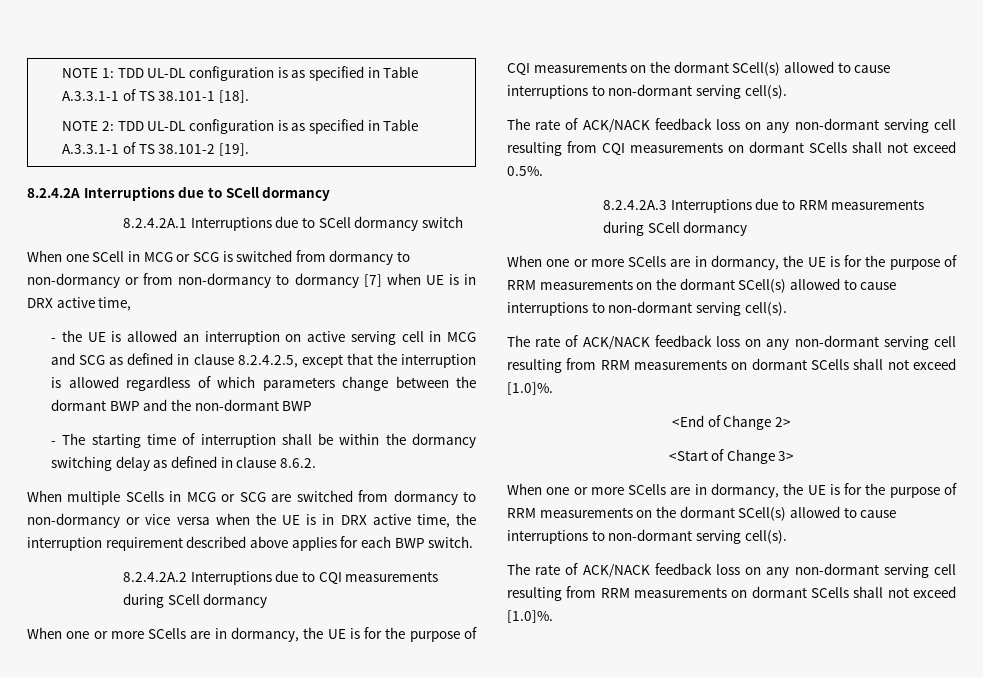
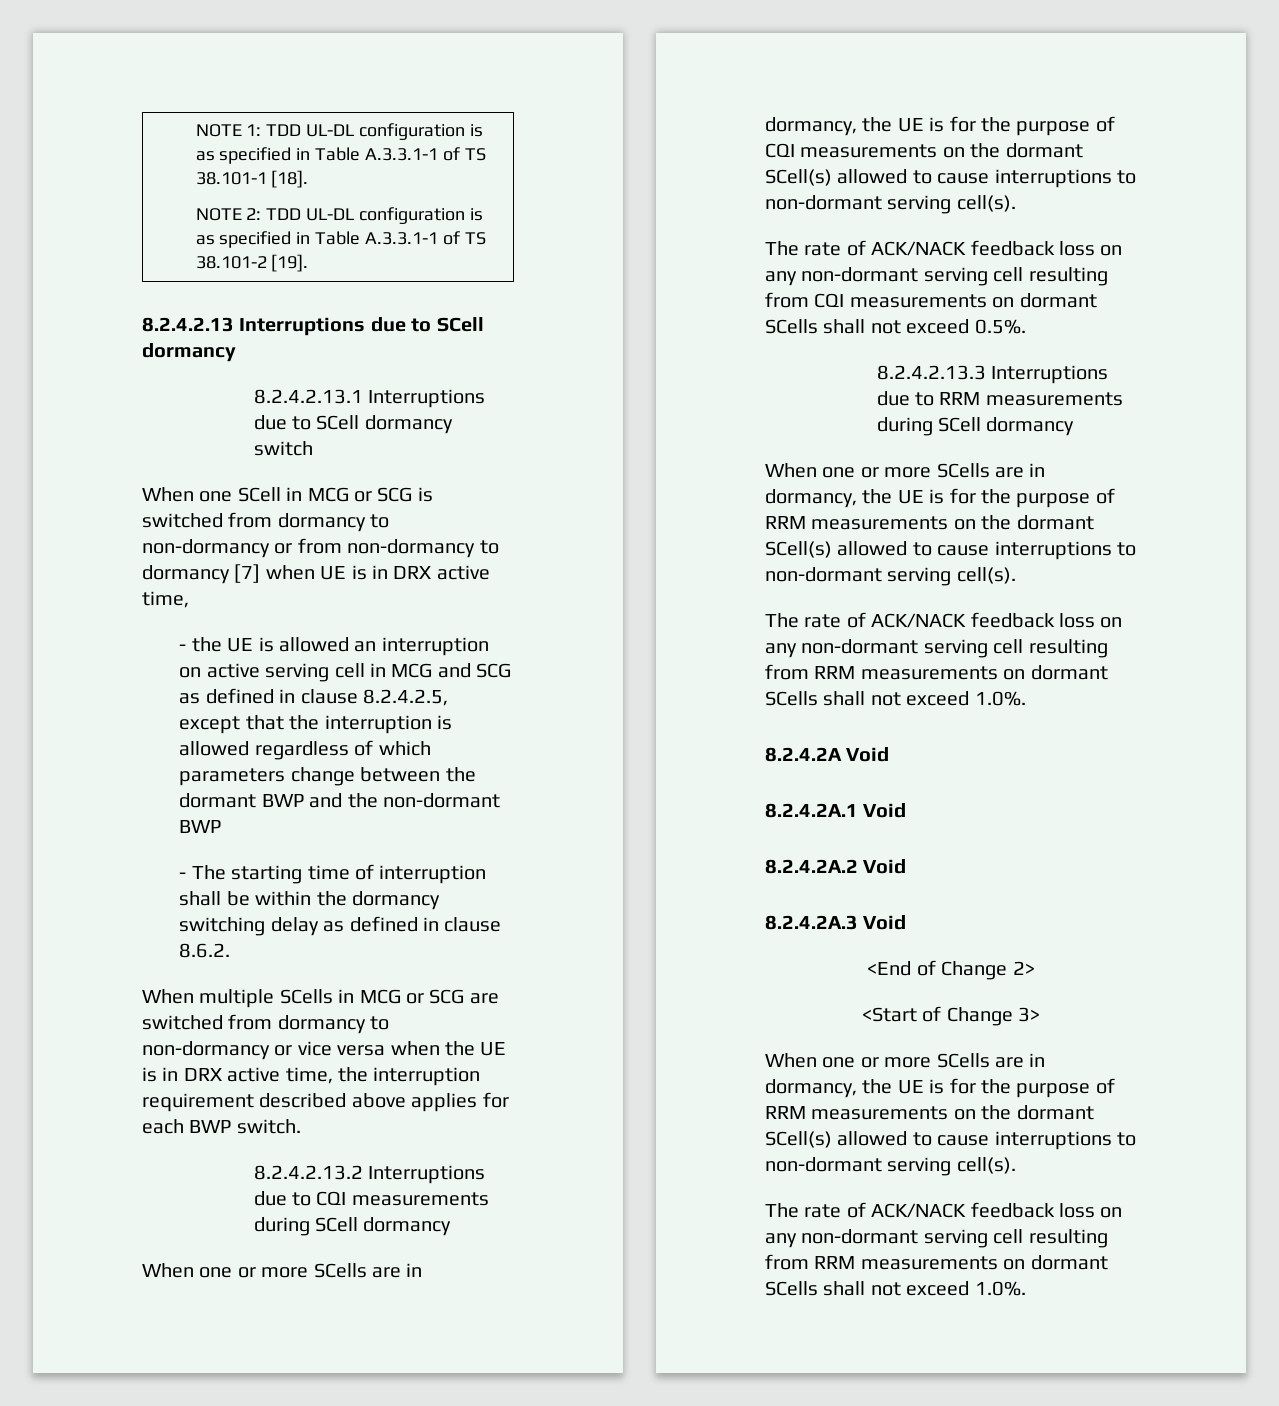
- 8.2.4.2A Interruptions due to SCell dormancy
+ 8.2.4.2.13 Interruptions due to SCell dormancy
- 8.2.4.2A.1 Interruptions due to SCell dormancy switch
+ 8.2.4.2.13.1 Interruptions due to SCell dormancy switch
- 8.2.4.2A.2 Interruptions due to CQI measurements during SCell dormancy
+ 8.2.4.2.13.2 Interruptions due to CQI measurements during SCell dormancy
- 8.2.4.2A.3 Interruptions due to RRM measurements during SCell dormancy
+ 8.2.4.2.13.3 Interruptions due to RRM measurements during SCell dormancy
  When one or more SCells are in dormancy, the UE is for the purpose of RRM measurements on the dormant SCell(s) allowed to cause interruptions to non-dormant serving cell(s).
- The rate of ACK/NACK feedback loss on any non-dormant serving cell resulting from RRM measurements on dormant SCells shall not exceed [1.0]%.
+ The rate of ACK/NACK feedback loss on any non-dormant serving cell resulting from RRM measurements on dormant SCells shall not exceed 1.0%.
+ 8.2.4.2A Void
+ 8.2.4.2A.1 Void
+ 8.2.4.2A.2 Void
+ 8.2.4.2A.3 Void
  <Start of Change 3>
  When one or more SCells are in dormancy, the UE is for the purpose of RRM measurements on the dormant SCell(s) allowed to cause interruptions to non-dormant serving cell(s).
- The rate of ACK/NACK feedback loss on any non-dormant serving cell resulting from RRM measurements on dormant SCells shall not exceed [1.0]%.
+ The rate of ACK/NACK feedback loss on any non-dormant serving cell resulting from RRM measurements on dormant SCells shall not exceed 1.0%.

